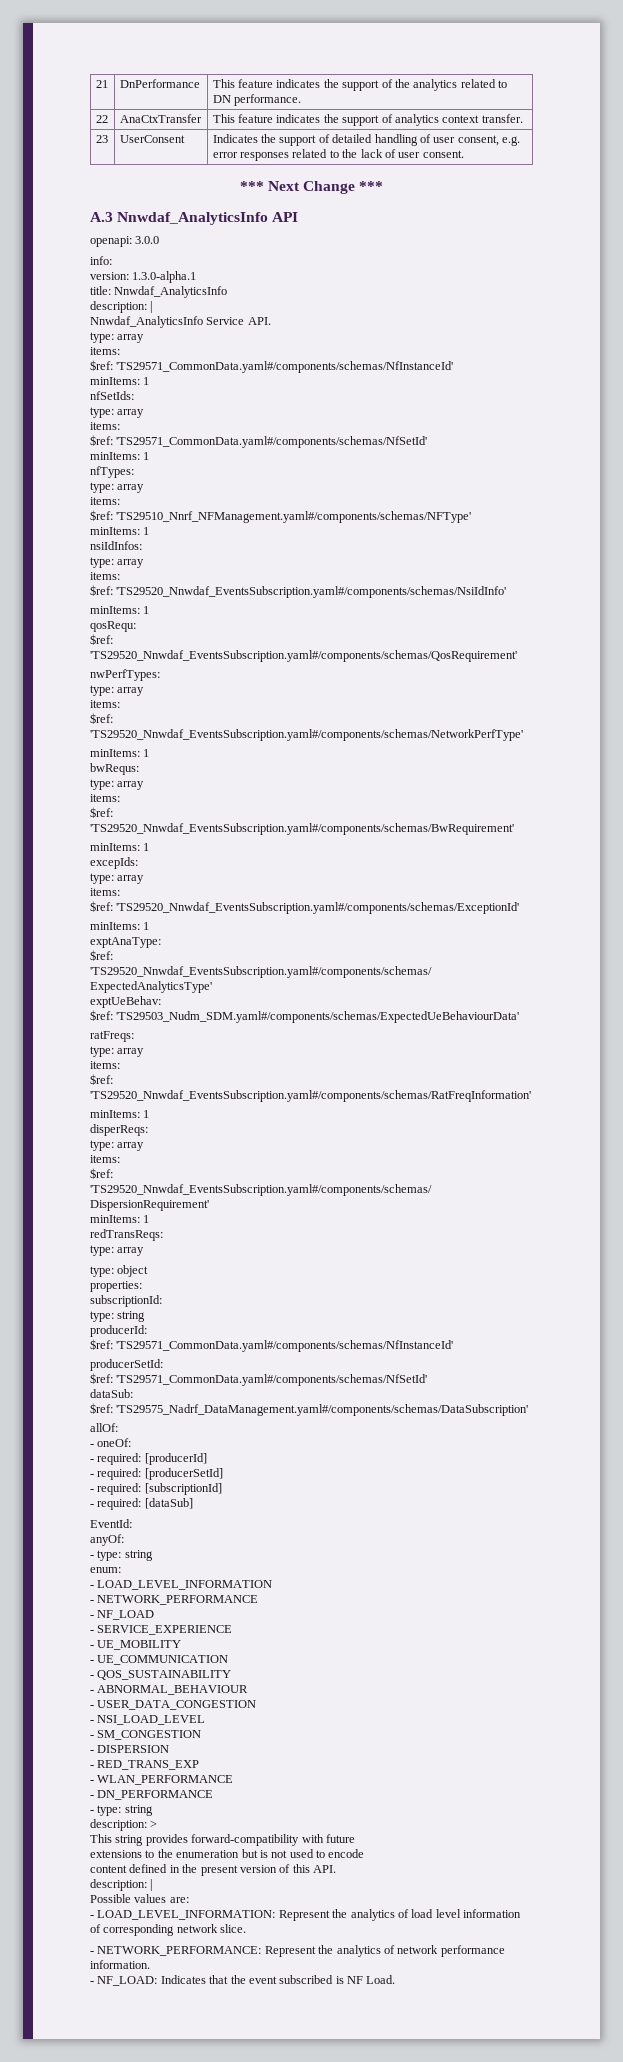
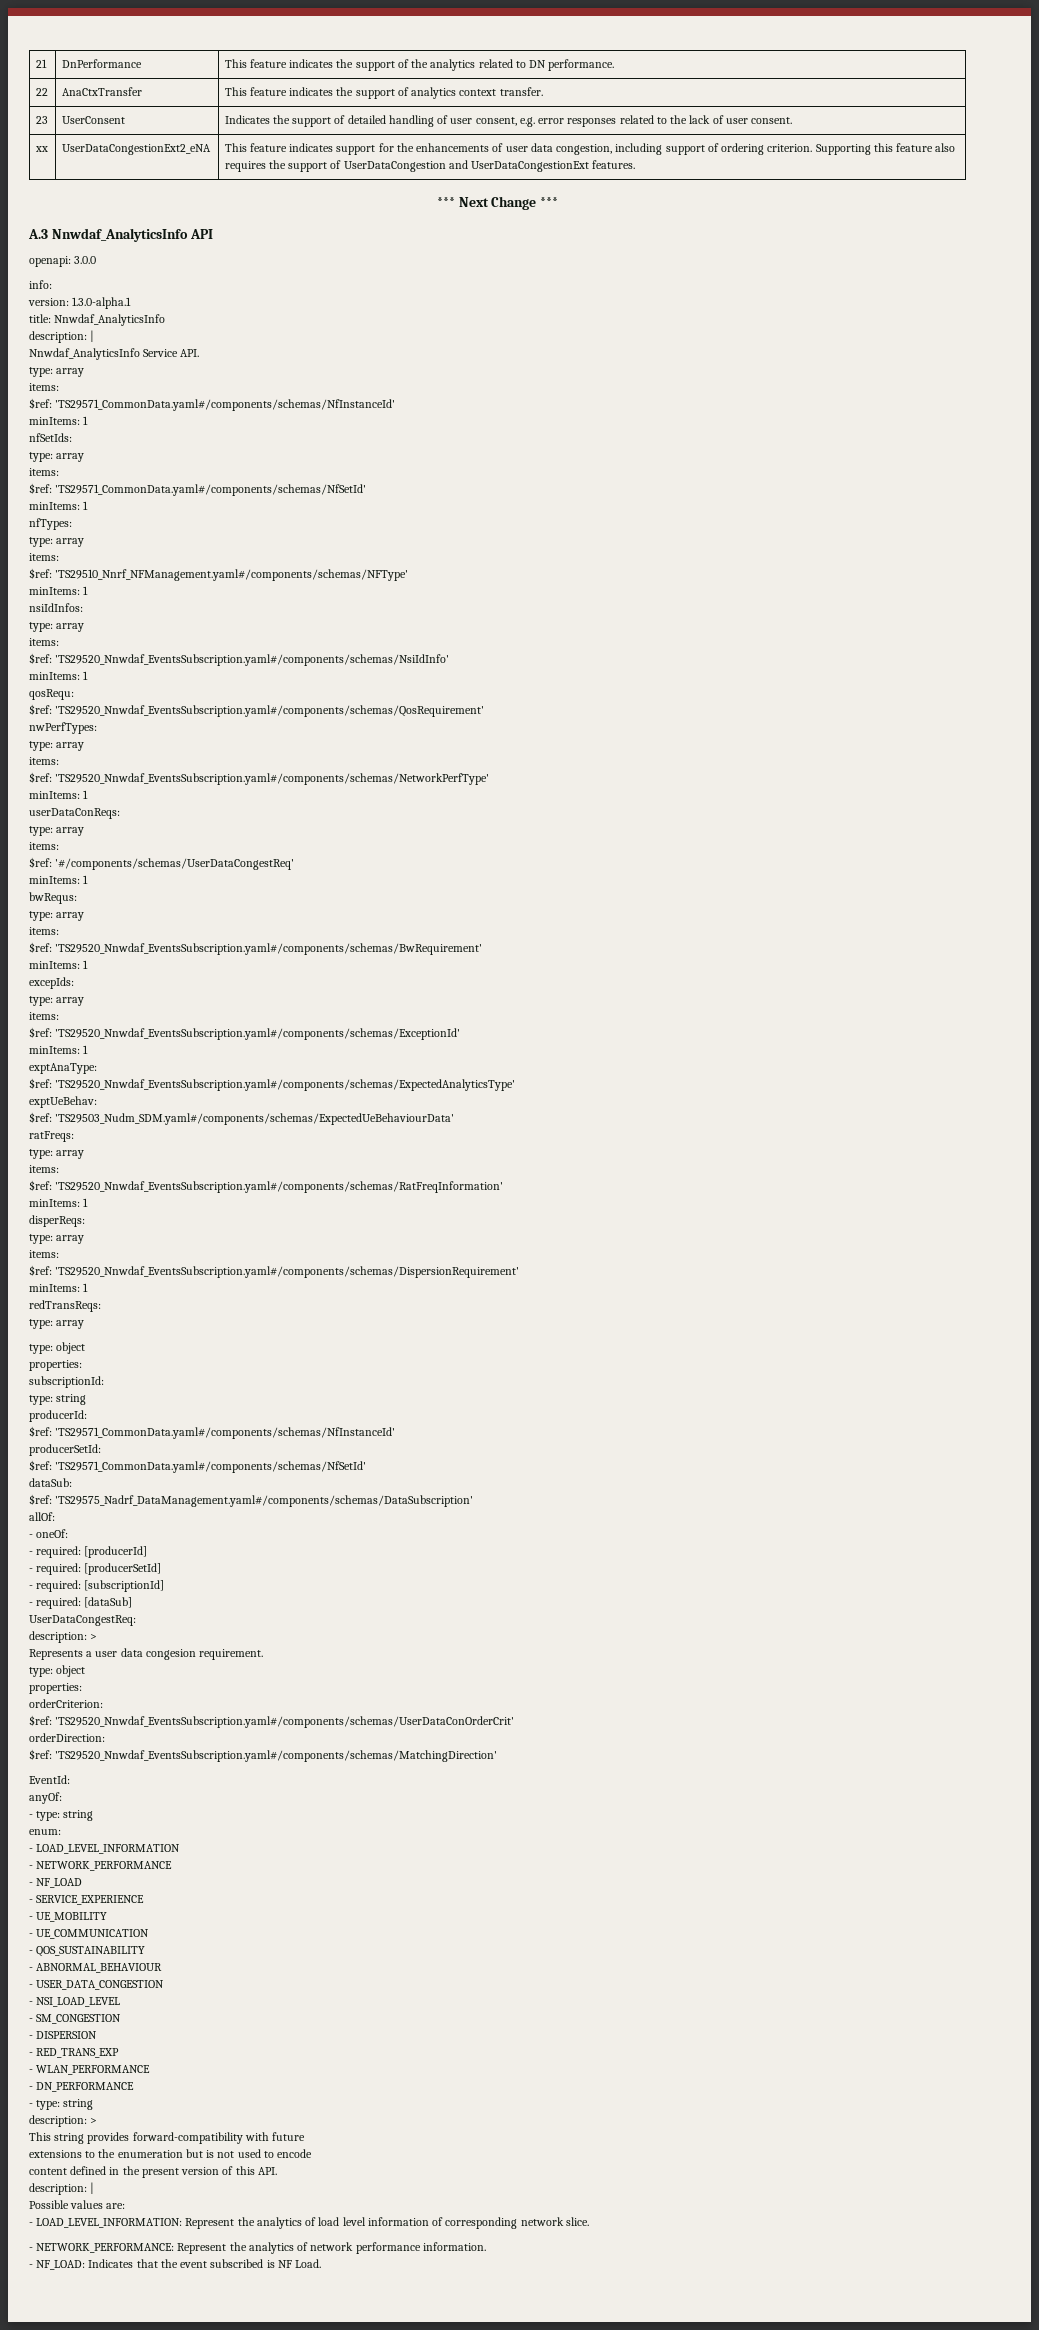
+ xx | UserDataCongestionExt2_eNA | This feature indicates support for the enhancements of user data congestion, including support of ordering criterion. Supporting this feature also requires the support of UserDataCongestion and UserDataCongestionExt features.
+ userDataConReqs:
+ type: array
+ items:
+ $ref: '#/components/schemas/UserDataCongestReq'
+ minItems: 1
+ UserDataCongestReq:
+ description: >
+ Represents a user data congesion requirement.
+ type: object
+ properties:
+ orderCriterion:
+ $ref: 'TS29520_Nnwdaf_EventsSubscription.yaml#/components/schemas/UserDataConOrderCrit'
+ orderDirection:
+ $ref: 'TS29520_Nnwdaf_EventsSubscription.yaml#/components/schemas/MatchingDirection'

